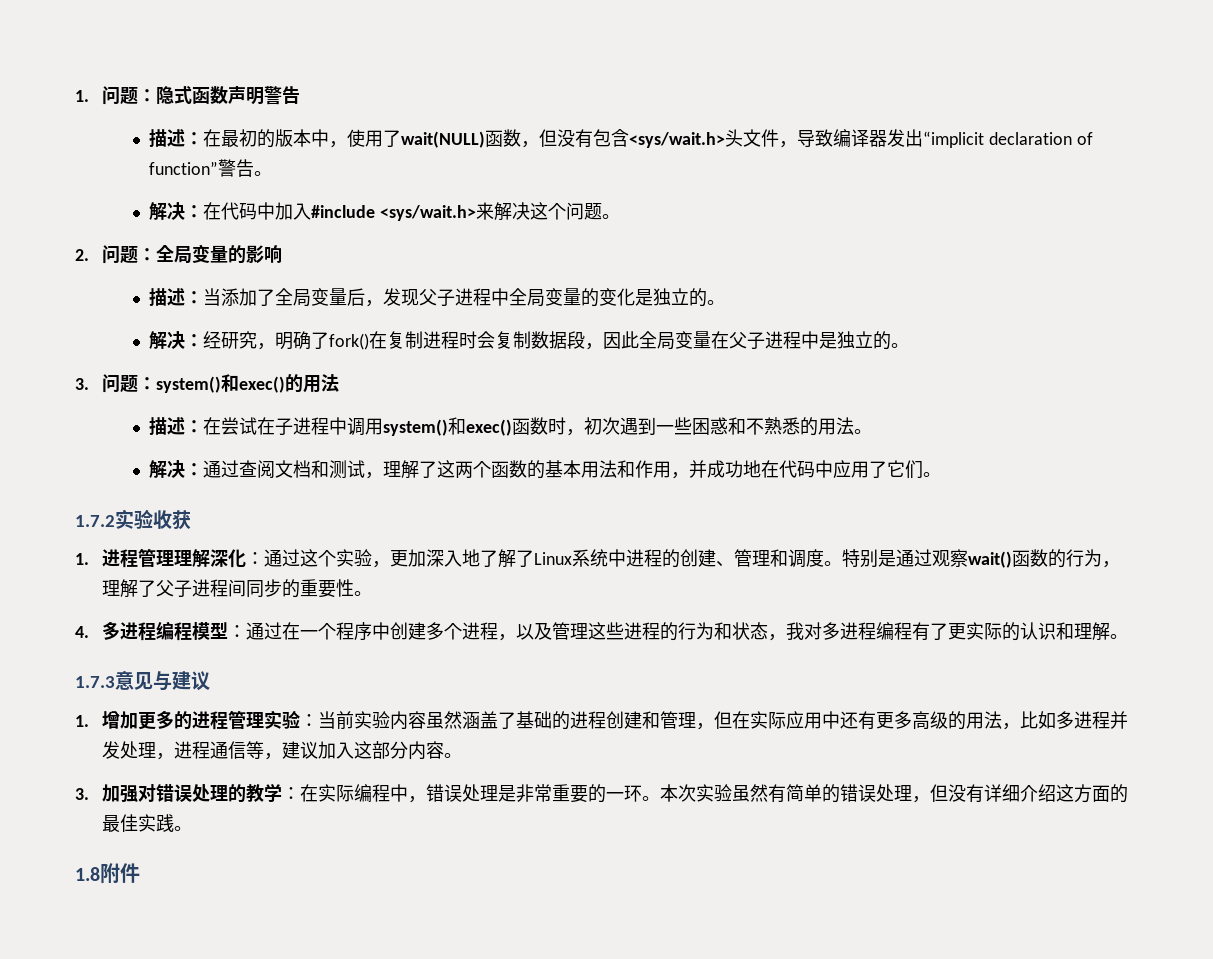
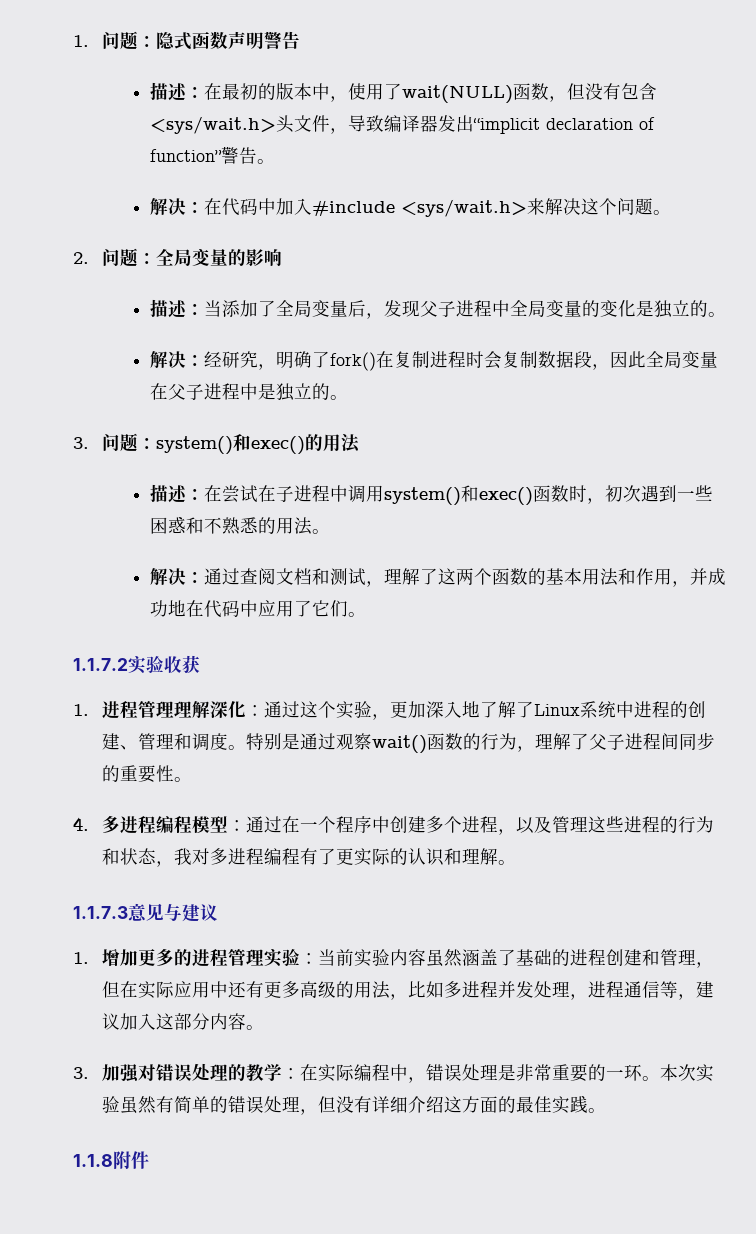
- 1.7.2实验收获
+ 1.1.7.2实验收获
- 1.7.3意见与建议
+ 1.1.7.3意见与建议
- 1.8附件
+ 1.1.8附件

